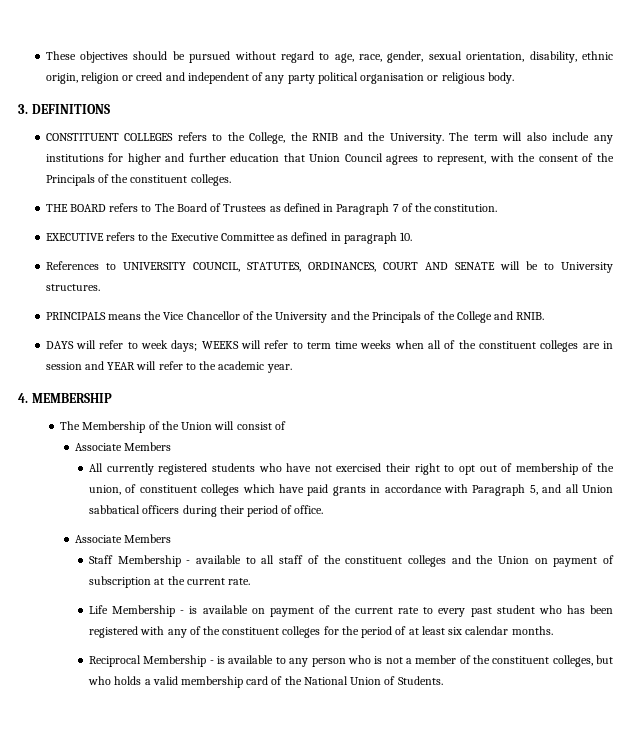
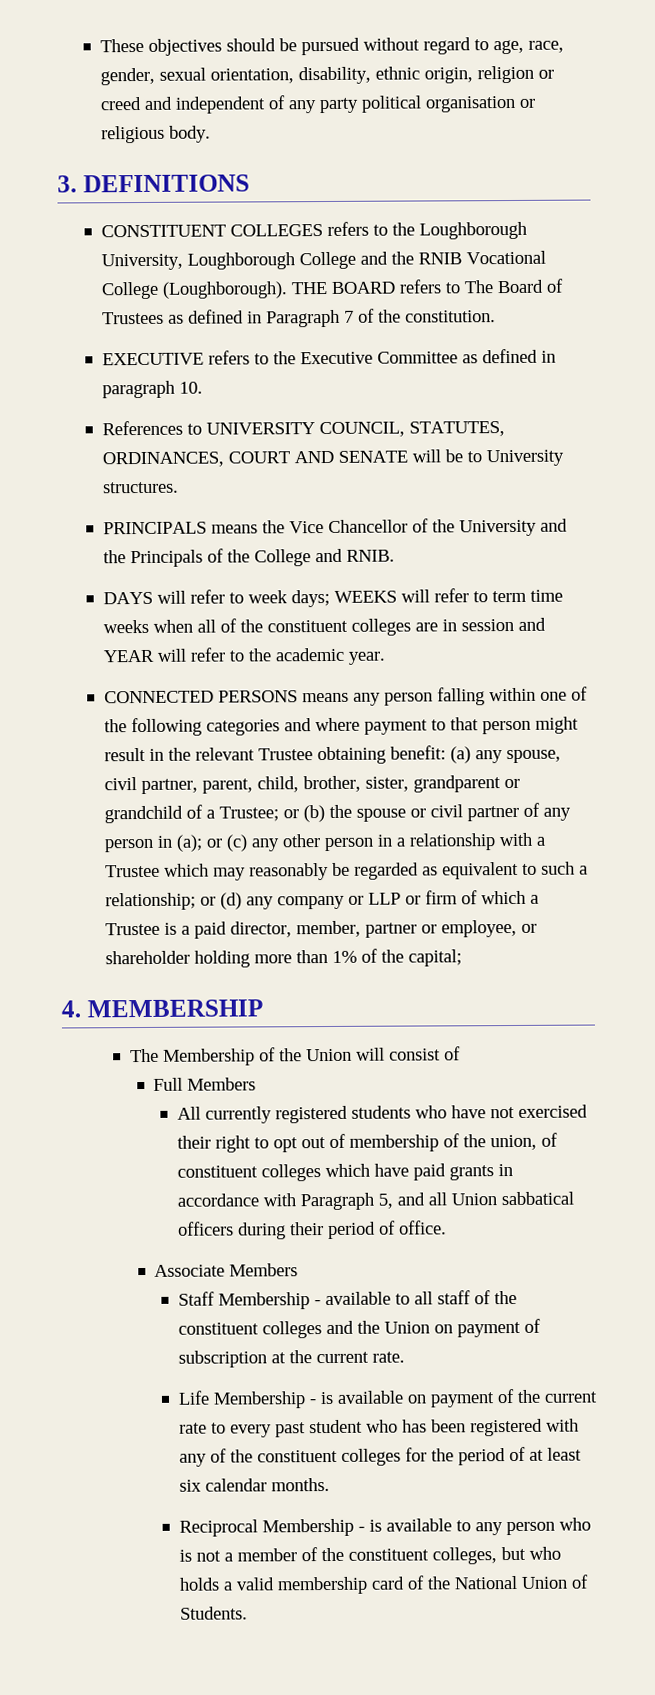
- CONSTITUENT COLLEGES refers to the College, the RNIB and the University. The term will also include any institutions for higher and further education that Union Council agrees to represent, with the consent of the Principals of the constituent colleges.
- THE BOARD refers to The Board of Trustees as defined in Paragraph 7 of the constitution.
+ CONSTITUENT COLLEGES refers to the Loughborough University, Loughborough College and the RNIB Vocational College (Loughborough). THE BOARD refers to The Board of Trustees as defined in Paragraph 7 of the constitution.
+ CONNECTED PERSONS means any person falling within one of the following categories and where payment to that person might result in the relevant Trustee obtaining benefit: (a) any spouse, civil partner, parent, child, brother, sister, grandparent or grandchild of a Trustee; or (b) the spouse or civil partner of any person in (a); or (c) any other person in a relationship with a Trustee which may reasonably be regarded as equivalent to such a relationship; or (d) any company or LLP or firm of which a Trustee is a paid director, member, partner or employee, or shareholder holding more than 1% of the capital;
  The Membership of the Union will consist of
- Associate Members
+ Full Members

